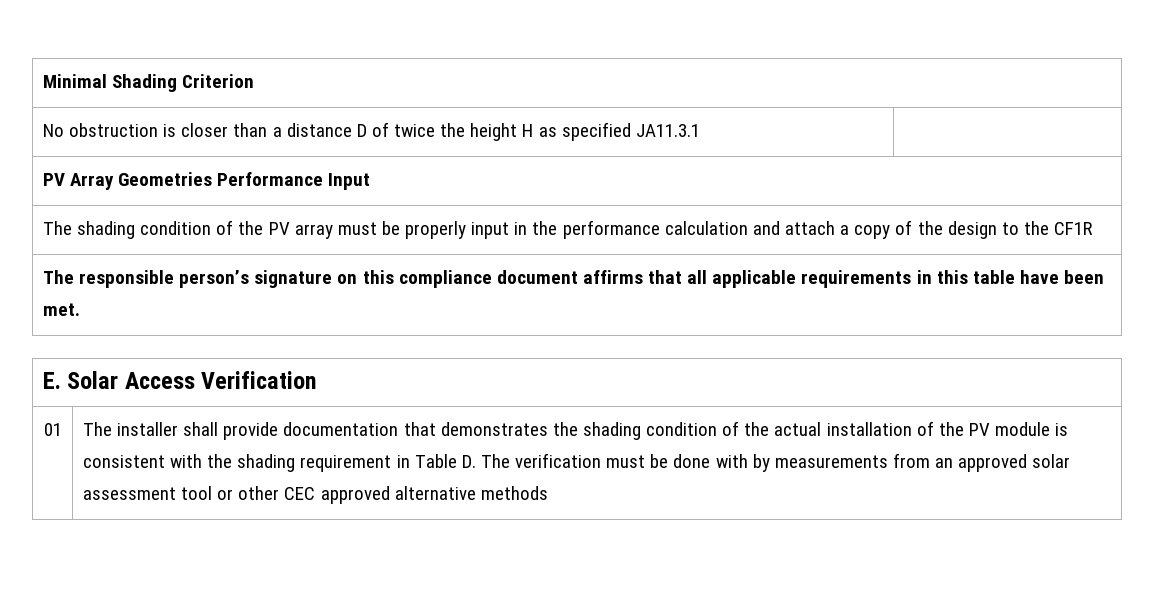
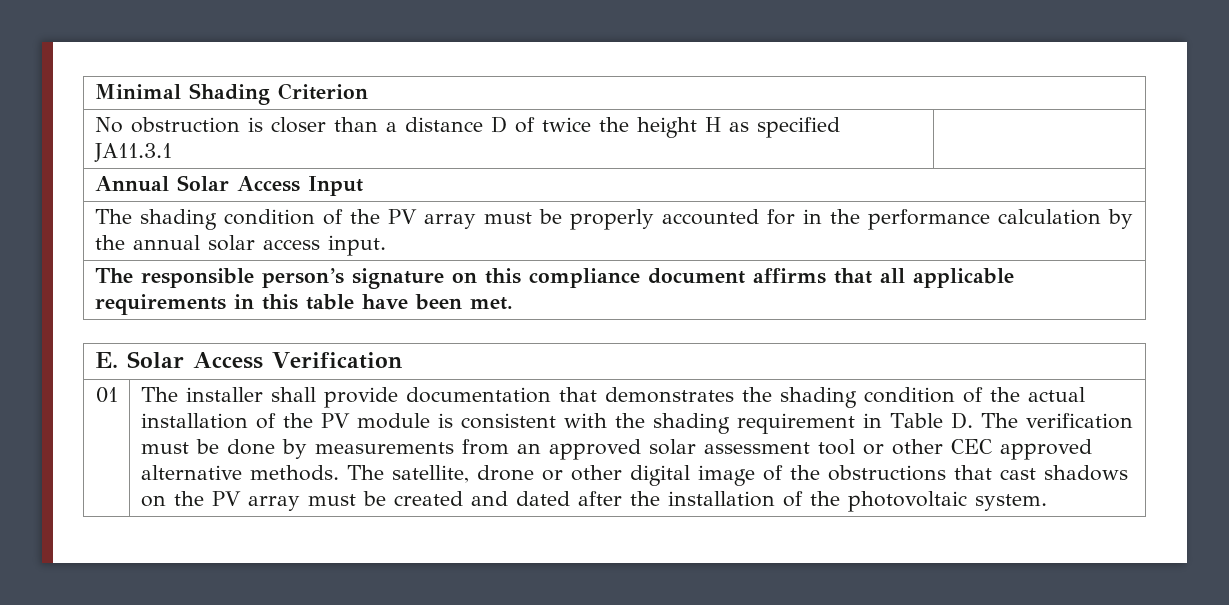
- PV Array Geometries Performance Input
+ Annual Solar Access Input
- The shading condition of the PV array must be properly input in the performance calculation and attach a copy of the design to the CF1R
+ The shading condition of the PV array must be properly accounted for in the performance calculation by the annual solar access input.
- The installer shall provide documentation that demonstrates the shading condition of the actual installation of the PV module is consistent with the shading requirement in Table D. The verification must be done with by measurements from an approved solar assessment tool or other CEC approved alternative methods
+ The installer shall provide documentation that demonstrates the shading condition of the actual installation of the PV module is consistent with the shading requirement in Table D. The verification must be done by measurements from an approved solar assessment tool or other CEC approved alternative methods. The satellite, drone or other digital image of the obstructions that cast shadows on the PV array must be created and dated after the installation of the photovoltaic system.

